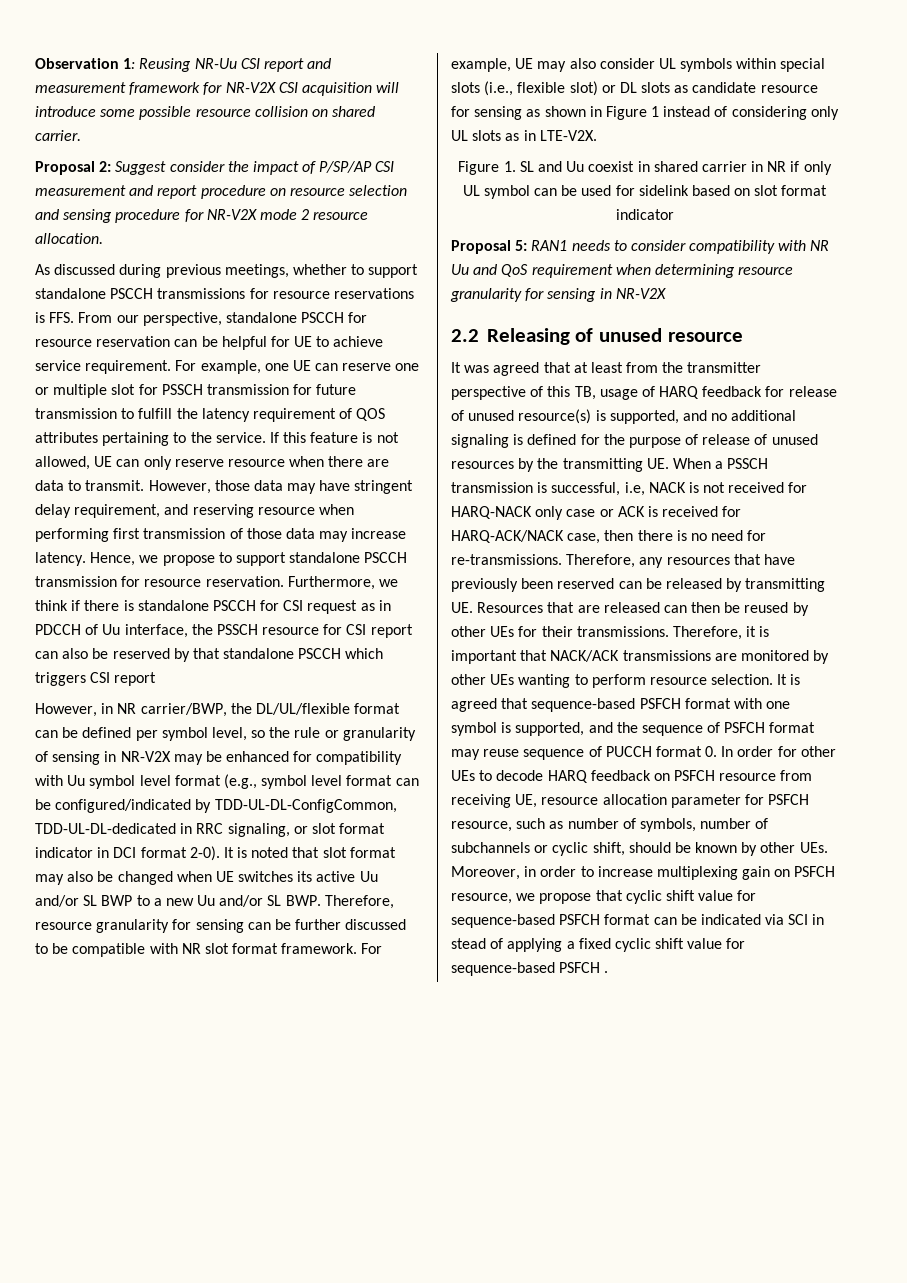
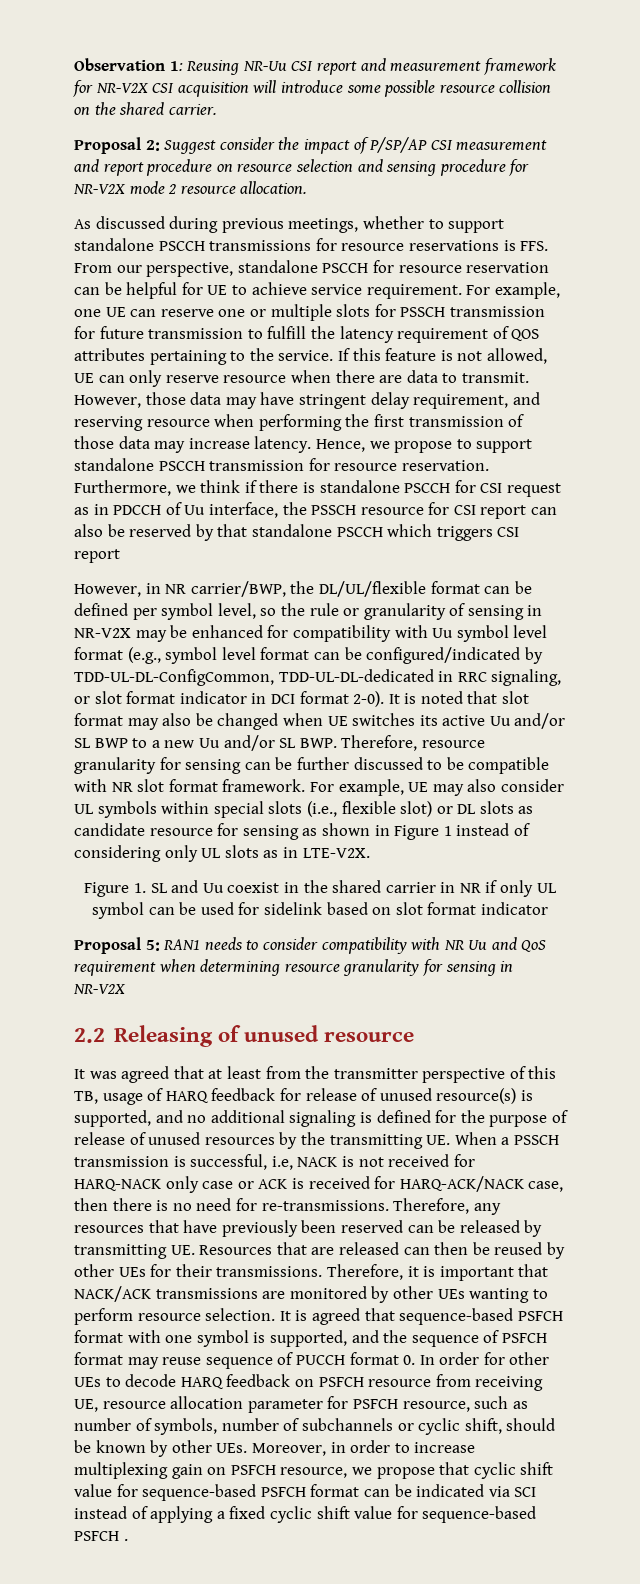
- Observation 1: Reusing NR-Uu CSI report and measurement framework for NR-V2X CSI acquisition will introduce some possible resource collision on shared carrier.
+ Observation 1: Reusing NR-Uu CSI report and measurement framework for NR-V2X CSI acquisition will introduce some possible resource collision on the shared carrier.
- For example, one UE can reserve one or multiple slot for PSSCH transmission for future transmission to fulfill the latency requirement of QOS attributes pertaining to the service.
+ For example, one UE can reserve one or multiple slots for PSSCH transmission for future transmission to fulfill the latency requirement of QOS attributes pertaining to the service.
- However, those data may have stringent delay requirement, and reserving resource when performing first transmission of those data may increase latency.
+ However, those data may have stringent delay requirement, and reserving resource when performing the first transmission of those data may increase latency.
- Figure 1. SL and Uu coexist in shared carrier in NR if only UL symbol can be used for sidelink based on slot format indicator
+ Figure 1. SL and Uu coexist in the shared carrier in NR if only UL symbol can be used for sidelink based on slot format indicator
- It is agreed that sequence-based PSFCH format with one symbol is supported, and the sequence of PSFCH format may reuse sequence of PUCCH format 0. In order for other UEs to decode HARQ feedback on PSFCH resource from receiving UE, resource allocation parameter for PSFCH resource, such as number of symbols, number of subchannels or cyclic shift, should be known by other UEs. Moreover, in order to increase multiplexing gain on PSFCH resource, we propose that cyclic shift value for sequence-based PSFCH format can be indicated via SCI in stead of applying a fixed cyclic shift value for sequence-based PSFCH .
+ It is agreed that sequence-based PSFCH format with one symbol is supported, and the sequence of PSFCH format may reuse sequence of PUCCH format 0. In order for other UEs to decode HARQ feedback on PSFCH resource from receiving UE, resource allocation parameter for PSFCH resource, such as number of symbols, number of subchannels or cyclic shift, should be known by other UEs. Moreover, in order to increase multiplexing gain on PSFCH resource, we propose that cyclic shift value for sequence-based PSFCH format can be indicated via SCI instead of applying a fixed cyclic shift value for sequence-based PSFCH .

